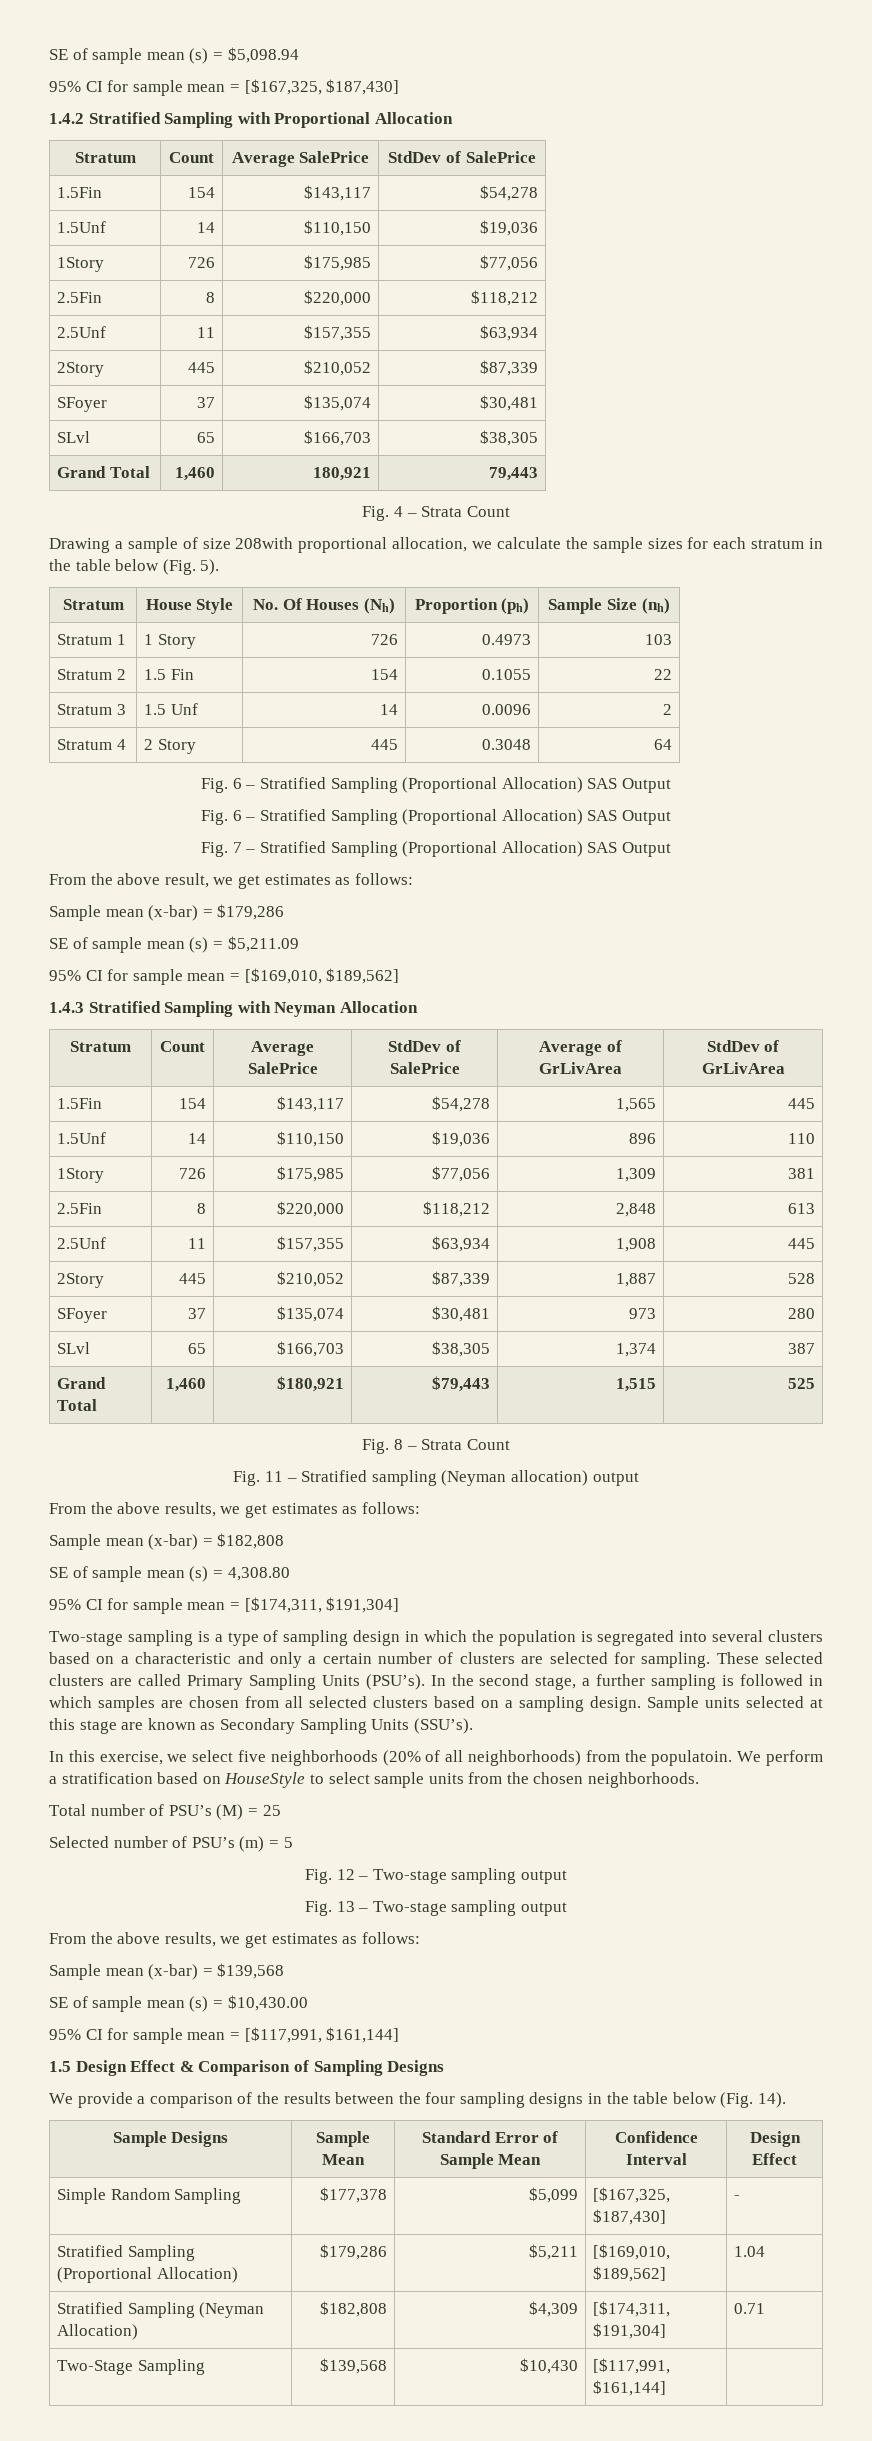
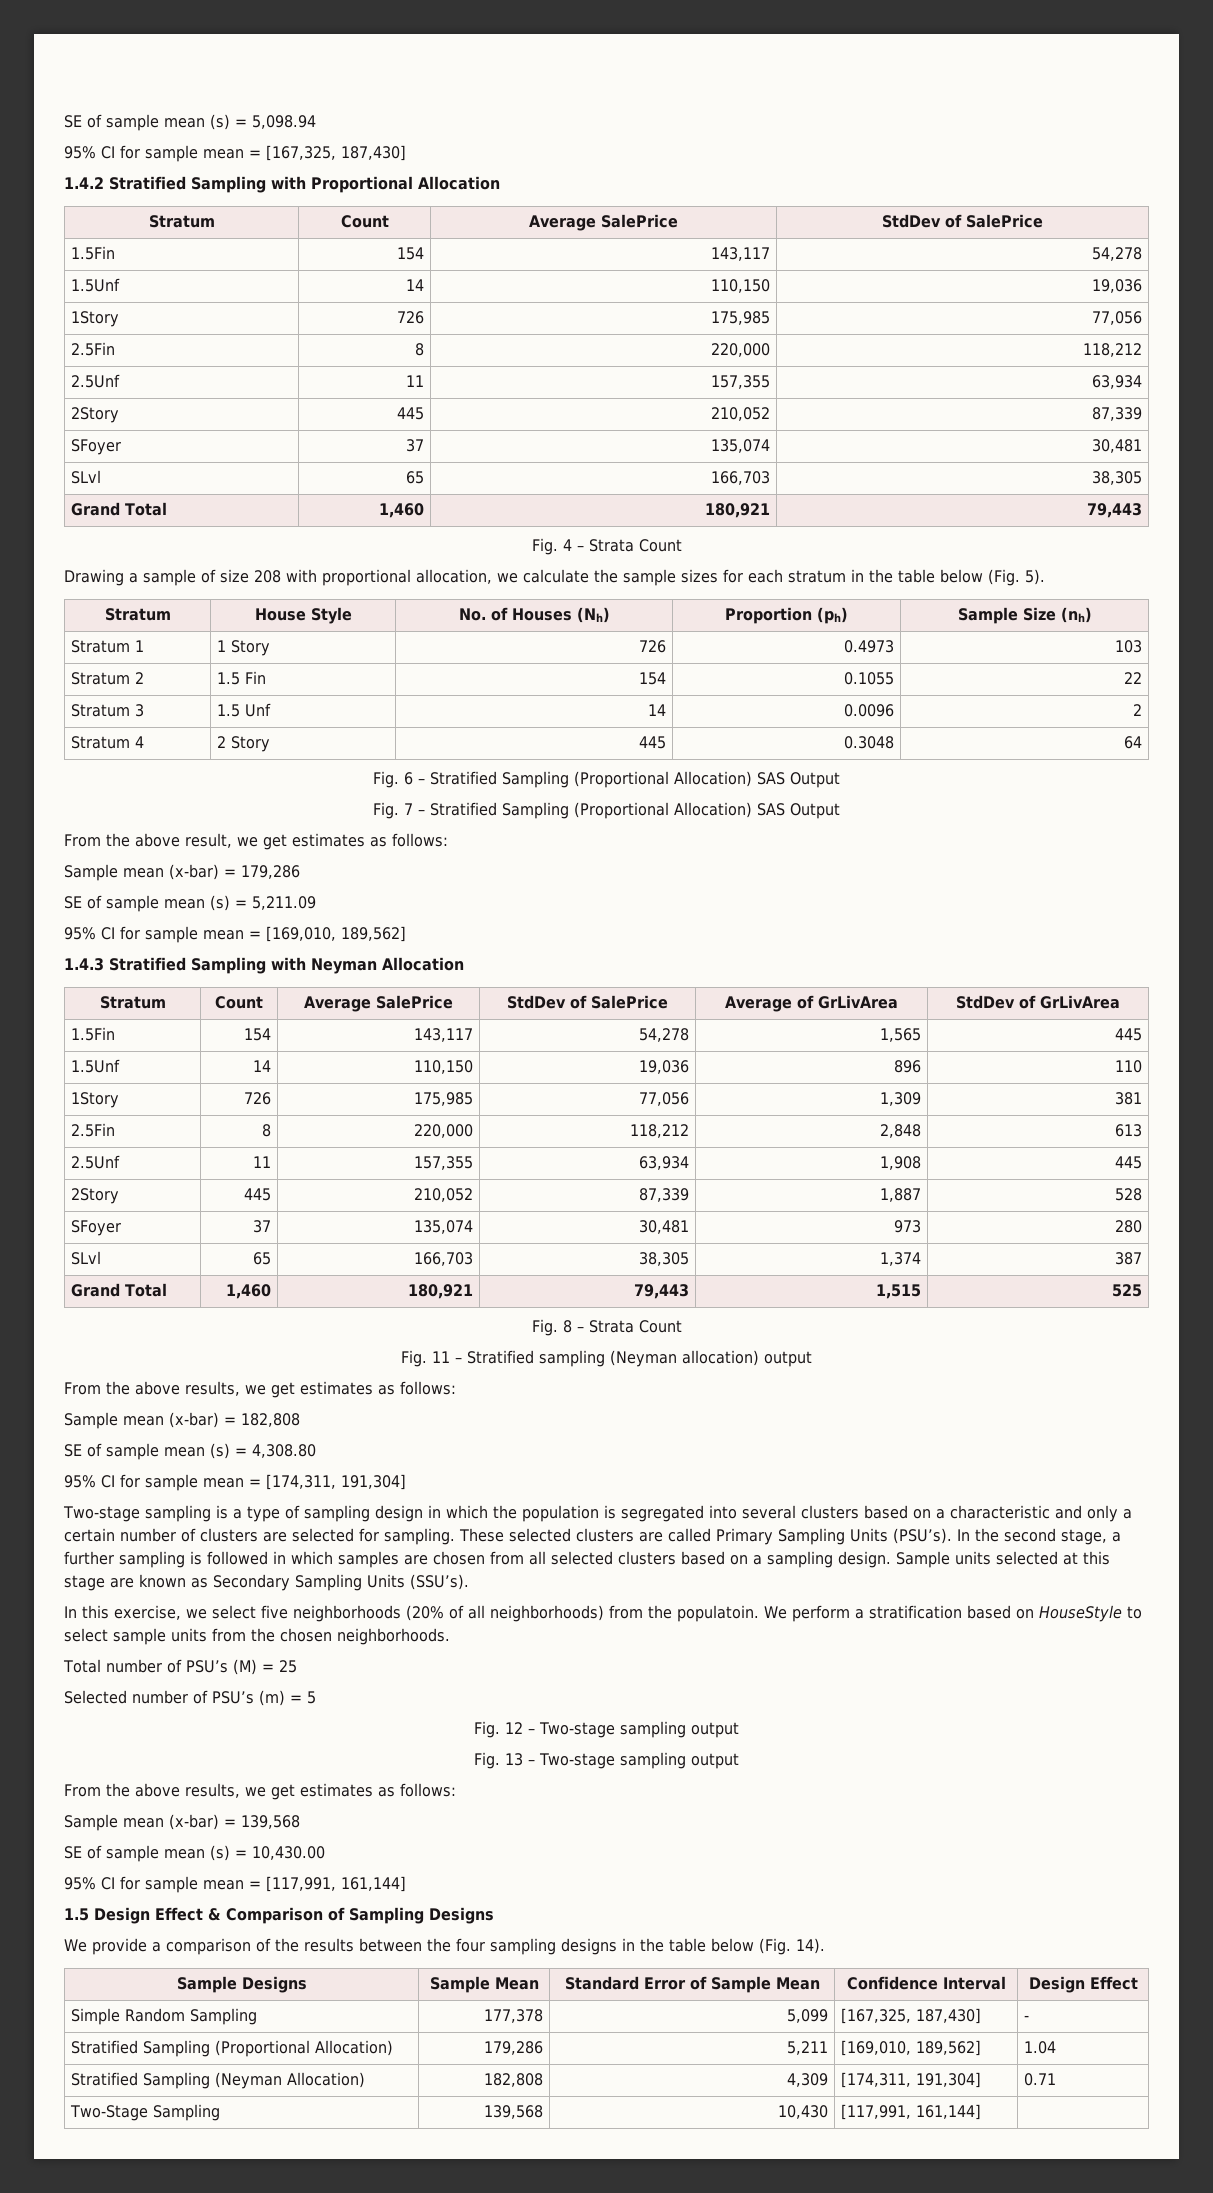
- SE of sample mean (s) = $5,098.94
- 95% CI for sample mean = [$167,325, $187,430]
+ SE of sample mean (s) = 5,098.94
+ 95% CI for sample mean = [167,325, 187,430]
  1.4.2 Stratified Sampling with Proportional Allocation
  Stratum | Count | Average SalePrice | StdDev of SalePrice
- 1.5Fin | 154 | $143,117 | $54,278
- 1.5Unf | 14 | $110,150 | $19,036
- 1Story | 726 | $175,985 | $77,056
- 2.5Fin | 8 | $220,000 | $118,212
- 2.5Unf | 11 | $157,355 | $63,934
- 2Story | 445 | $210,052 | $87,339
- SFoyer | 37 | $135,074 | $30,481
- SLvl | 65 | $166,703 | $38,305
+ 1.5Fin | 154 | 143,117 | 54,278
+ 1.5Unf | 14 | 110,150 | 19,036
+ 1Story | 726 | 175,985 | 77,056
+ 2.5Fin | 8 | 220,000 | 118,212
+ 2.5Unf | 11 | 157,355 | 63,934
+ 2Story | 445 | 210,052 | 87,339
+ SFoyer | 37 | 135,074 | 30,481
+ SLvl | 65 | 166,703 | 38,305
- Drawing a sample of size 208with proportional allocation, we calculate the sample sizes for each stratum in the table below (Fig. 5).
+ Drawing a sample of size 208 with proportional allocation, we calculate the sample sizes for each stratum in the table below (Fig. 5).
- Stratum | House Style | No. Of Houses (Nh) | Proportion (ph) | Sample Size (nh)
+ Stratum | House Style | No. of Houses (Nh) | Proportion (ph) | Sample Size (nh)
  Stratum 4 | 2 Story | 445 | 0.3048 | 64
- Fig. 6 – Stratified Sampling (Proportional Allocation) SAS Output
- Sample mean (x-bar) = $179,286
- SE of sample mean (s) = $5,211.09
- 95% CI for sample mean = [$169,010, $189,562]
+ Sample mean (x-bar) = 179,286
+ SE of sample mean (s) = 5,211.09
+ 95% CI for sample mean = [169,010, 189,562]
- 1.5Fin | 154 | $143,117 | $54,278 | 1,565 | 445
+ 1.5Fin | 154 | 143,117 | 54,278 | 1,565 | 445
- 1.5Unf | 14 | $110,150 | $19,036 | 896 | 110
+ 1.5Unf | 14 | 110,150 | 19,036 | 896 | 110
- 1Story | 726 | $175,985 | $77,056 | 1,309 | 381
+ 1Story | 726 | 175,985 | 77,056 | 1,309 | 381
- 2.5Fin | 8 | $220,000 | $118,212 | 2,848 | 613
+ 2.5Fin | 8 | 220,000 | 118,212 | 2,848 | 613
- 2.5Unf | 11 | $157,355 | $63,934 | 1,908 | 445
+ 2.5Unf | 11 | 157,355 | 63,934 | 1,908 | 445
- 2Story | 445 | $210,052 | $87,339 | 1,887 | 528
+ 2Story | 445 | 210,052 | 87,339 | 1,887 | 528
- SFoyer | 37 | $135,074 | $30,481 | 973 | 280
+ SFoyer | 37 | 135,074 | 30,481 | 973 | 280
- SLvl | 65 | $166,703 | $38,305 | 1,374 | 387
+ SLvl | 65 | 166,703 | 38,305 | 1,374 | 387
- Grand Total | 1,460 | $180,921 | $79,443 | 1,515 | 525
+ Grand Total | 1,460 | 180,921 | 79,443 | 1,515 | 525
- Sample mean (x-bar) = $182,808
+ Sample mean (x-bar) = 182,808
- 95% CI for sample mean = [$174,311, $191,304]
+ 95% CI for sample mean = [174,311, 191,304]
- Sample mean (x-bar) = $139,568
- SE of sample mean (s) = $10,430.00
- 95% CI for sample mean = [$117,991, $161,144]
+ Sample mean (x-bar) = 139,568
+ SE of sample mean (s) = 10,430.00
+ 95% CI for sample mean = [117,991, 161,144]
- Simple Random Sampling | $177,378 | $5,099 | [$167,325, $187,430] | -
+ Simple Random Sampling | 177,378 | 5,099 | [167,325, 187,430] | -
- Stratified Sampling (Proportional Allocation) | $179,286 | $5,211 | [$169,010, $189,562] | 1.04
+ Stratified Sampling (Proportional Allocation) | 179,286 | 5,211 | [169,010, 189,562] | 1.04
- Stratified Sampling (Neyman Allocation) | $182,808 | $4,309 | [$174,311, $191,304] | 0.71
+ Stratified Sampling (Neyman Allocation) | 182,808 | 4,309 | [174,311, 191,304] | 0.71
- Two-Stage Sampling | $139,568 | $10,430 | [$117,991, $161,144] |
+ Two-Stage Sampling | 139,568 | 10,430 | [117,991, 161,144] |

